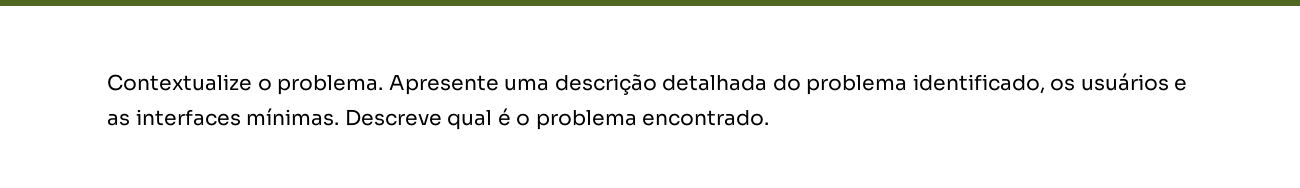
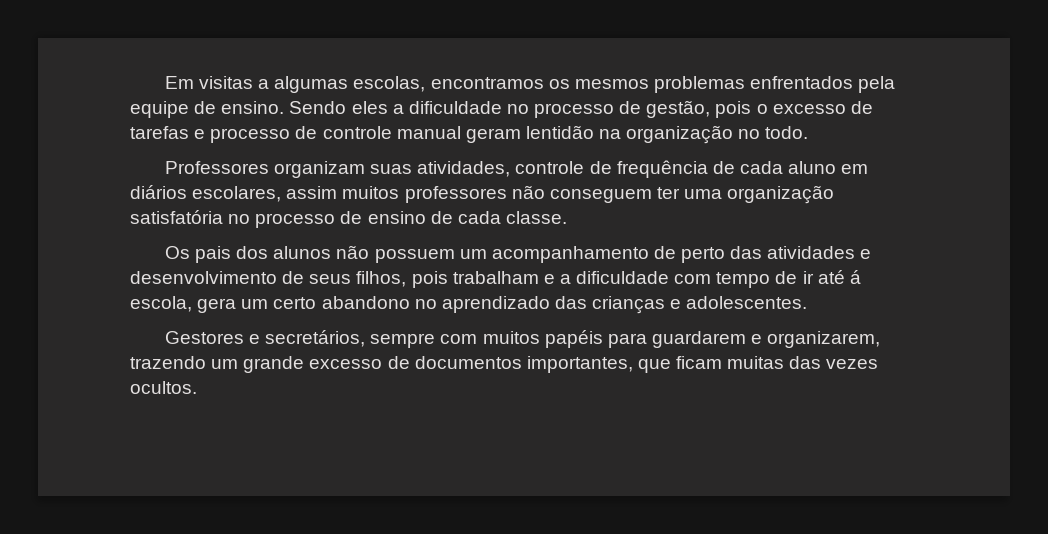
- Contextualize o problema. Apresente uma descrição detalhada do problema identificado, os usuários e as interfaces mínimas. Descreve qual é o problema encontrado.
+ Em visitas a algumas escolas, encontramos os mesmos problemas enfrentados pela equipe de ensino. Sendo eles a dificuldade no processo de gestão, pois o excesso de tarefas e processo de controle manual geram lentidão na organização no todo.
+ Professores organizam suas atividades, controle de frequência de cada aluno em diários escolares, assim muitos professores não conseguem ter uma organização satisfatória no processo de ensino de cada classe.
+ Os pais dos alunos não possuem um acompanhamento de perto das atividades e desenvolvimento de seus filhos, pois trabalham e a dificuldade com tempo de ir até á escola, gera um certo abandono no aprendizado das crianças e adolescentes.
+ Gestores e secretários, sempre com muitos papéis para guardarem e organizarem, trazendo um grande excesso de documentos importantes, que ficam muitas das vezes ocultos.

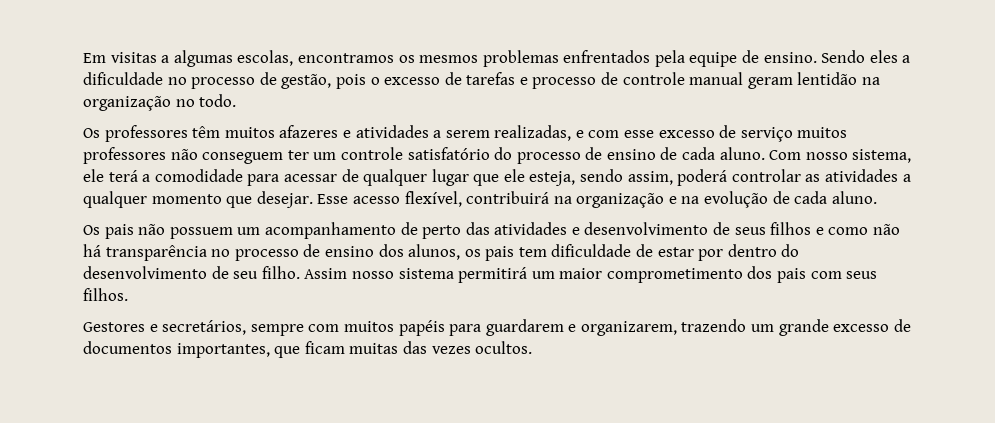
- Professores organizam suas atividades, controle de frequência de cada aluno em diários escolares, assim muitos professores não conseguem ter uma organização satisfatória no processo de ensino de cada classe.
+ Os professores têm muitos afazeres e atividades a serem realizadas, e com esse excesso de serviço muitos professores não conseguem ter um controle satisfatório do processo de ensino de cada aluno. Com nosso sistema, ele terá a comodidade para acessar de qualquer lugar que ele esteja, sendo assim, poderá controlar as atividades a qualquer momento que desejar. Esse acesso flexível, contribuirá na organização e na evolução de cada aluno.
- Os pais dos alunos não possuem um acompanhamento de perto das atividades e desenvolvimento de seus filhos, pois trabalham e a dificuldade com tempo de ir até á escola, gera um certo abandono no aprendizado das crianças e adolescentes.
+ Os pais não possuem um acompanhamento de perto das atividades e desenvolvimento de seus filhos e como não há transparência no processo de ensino dos alunos, os pais tem dificuldade de estar por dentro do desenvolvimento de seu filho. Assim nosso sistema permitirá um maior comprometimento dos pais com seus filhos.

